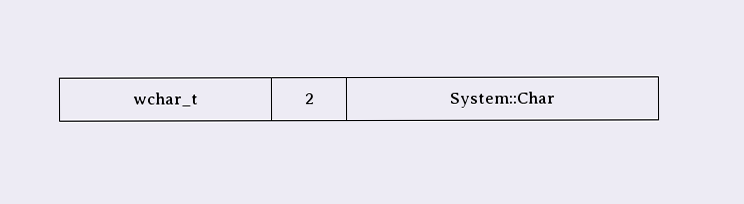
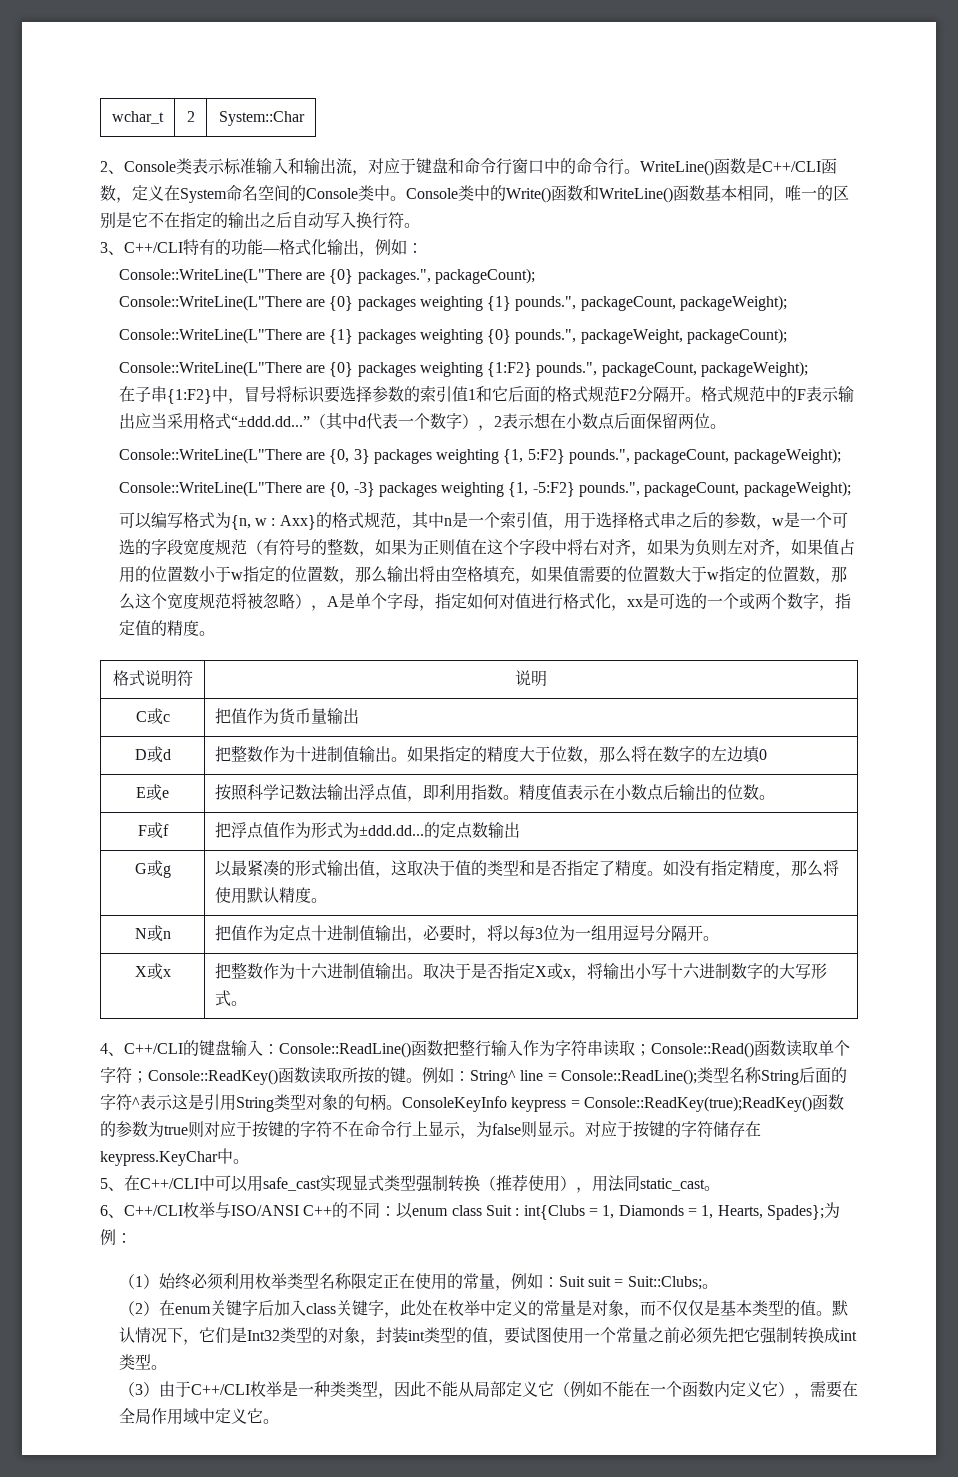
+ 2、Console类表示标准输入和输出流，对应于键盘和命令行窗口中的命令行。WriteLine()函数是C++/CLI函数，定义在System命名空间的Console类中。Console类中的Write()函数和WriteLine()函数基本相同，唯一的区别是它不在指定的输出之后自动写入换行符。
+ 3、C++/CLI特有的功能—格式化输出，例如：
+ Console::WriteLine(L"There are {0} packages.", packageCount);
+ Console::WriteLine(L"There are {0} packages weighting {1} pounds.", packageCount, packageWeight);
+ Console::WriteLine(L"There are {1} packages weighting {0} pounds.", packageWeight, packageCount);
+ Console::WriteLine(L"There are {0} packages weighting {1:F2} pounds.", packageCount, packageWeight);
+ 在子串{1:F2}中，冒号将标识要选择参数的索引值1和它后面的格式规范F2分隔开。格式规范中的F表示输出应当采用格式“±ddd.dd...”（其中d代表一个数字），2表示想在小数点后面保留两位。
+ Console::WriteLine(L"There are {0, 3} packages weighting {1, 5:F2} pounds.", packageCount, packageWeight);
+ Console::WriteLine(L"There are {0, -3} packages weighting {1, -5:F2} pounds.", packageCount, packageWeight);
+ 可以编写格式为{n, w : Axx}的格式规范，其中n是一个索引值，用于选择格式串之后的参数，w是一个可选的字段宽度规范（有符号的整数，如果为正则值在这个字段中将右对齐，如果为负则左对齐，如果值占用的位置数小于w指定的位置数，那么输出将由空格填充，如果值需要的位置数大于w指定的位置数，那么这个宽度规范将被忽略），A是单个字母，指定如何对值进行格式化，xx是可选的一个或两个数字，指定值的精度。
+ 格式说明符 | 说明
+ C或c | 把值作为货币量输出
+ D或d | 把整数作为十进制值输出。如果指定的精度大于位数，那么将在数字的左边填0
+ E或e | 按照科学记数法输出浮点值，即利用指数。精度值表示在小数点后输出的位数。
+ F或f | 把浮点值作为形式为±ddd.dd...的定点数输出
+ G或g | 以最紧凑的形式输出值，这取决于值的类型和是否指定了精度。如没有指定精度，那么将使用默认精度。
+ N或n | 把值作为定点十进制值输出，必要时，将以每3位为一组用逗号分隔开。
+ X或x | 把整数作为十六进制值输出。取决于是否指定X或x，将输出小写十六进制数字的大写形式。
+ 4、C++/CLI的键盘输入：Console::ReadLine()函数把整行输入作为字符串读取；Console::Read()函数读取单个字符；Console::ReadKey()函数读取所按的键。例如：String^ line = Console::ReadLine();类型名称String后面的字符^表示这是引用String类型对象的句柄。ConsoleKeyInfo keypress = Console::ReadKey(true);ReadKey()函数的参数为true则对应于按键的字符不在命令行上显示，为false则显示。对应于按键的字符储存在keypress.KeyChar中。
+ 5、在C++/CLI中可以用safe_cast实现显式类型强制转换（推荐使用），用法同static_cast。
+ 6、C++/CLI枚举与ISO/ANSI C++的不同：以enum class Suit : int{Clubs = 1, Diamonds = 1, Hearts, Spades};为例：
+ （1）始终必须利用枚举类型名称限定正在使用的常量，例如：Suit suit = Suit::Clubs;。
+ （2）在enum关键字后加入class关键字，此处在枚举中定义的常量是对象，而不仅仅是基本类型的值。默认情况下，它们是Int32类型的对象，封装int类型的值，要试图使用一个常量之前必须先把它强制转换成int类型。
+ （3）由于C++/CLI枚举是一种类类型，因此不能从局部定义它（例如不能在一个函数内定义它），需要在全局作用域中定义它。

